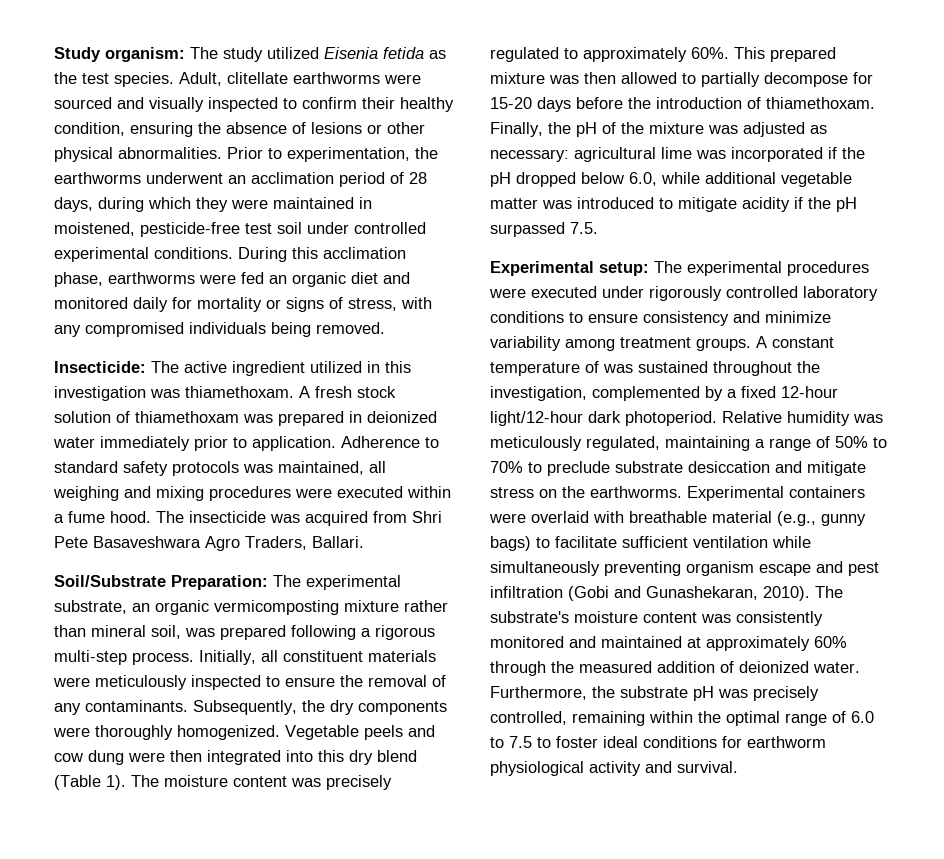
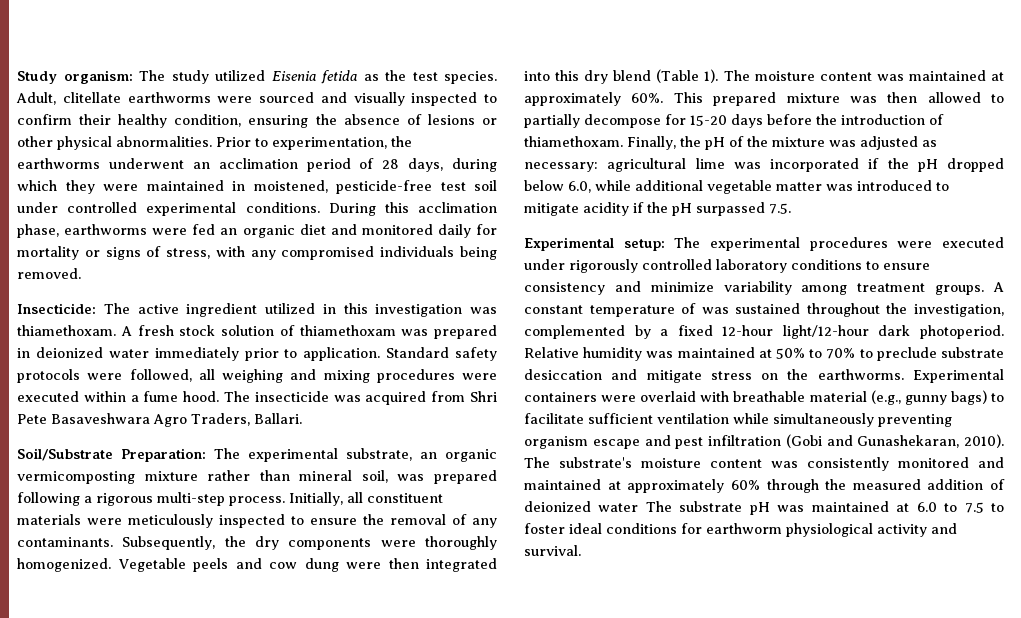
- Adherence to standard safety protocols was maintained, all weighing and mixing procedures were executed within a fume hood.
+ Standard safety protocols were followed, all weighing and mixing procedures were executed within a fume hood.
- The moisture content was precisely regulated to approximately 60%.
+ The moisture content was maintained at approximately 60%.
- Relative humidity was meticulously regulated, maintaining a range of 50% to 70% to preclude substrate desiccation and mitigate stress on the earthworms.
+ Relative humidity was maintained at 50% to 70% to preclude substrate desiccation and mitigate stress on the earthworms.
- The substrate's moisture content was consistently monitored and maintained at approximately 60% through the measured addition of deionized water. Furthermore, the substrate pH was precisely controlled, remaining within the optimal range of 6.0 to 7.5 to foster ideal conditions for earthworm physiological activity and survival.
+ The substrate's moisture content was consistently monitored and maintained at approximately 60% through the measured addition of deionized water The substrate pH was maintained at 6.0 to 7.5 to foster ideal conditions for earthworm physiological activity and survival.

